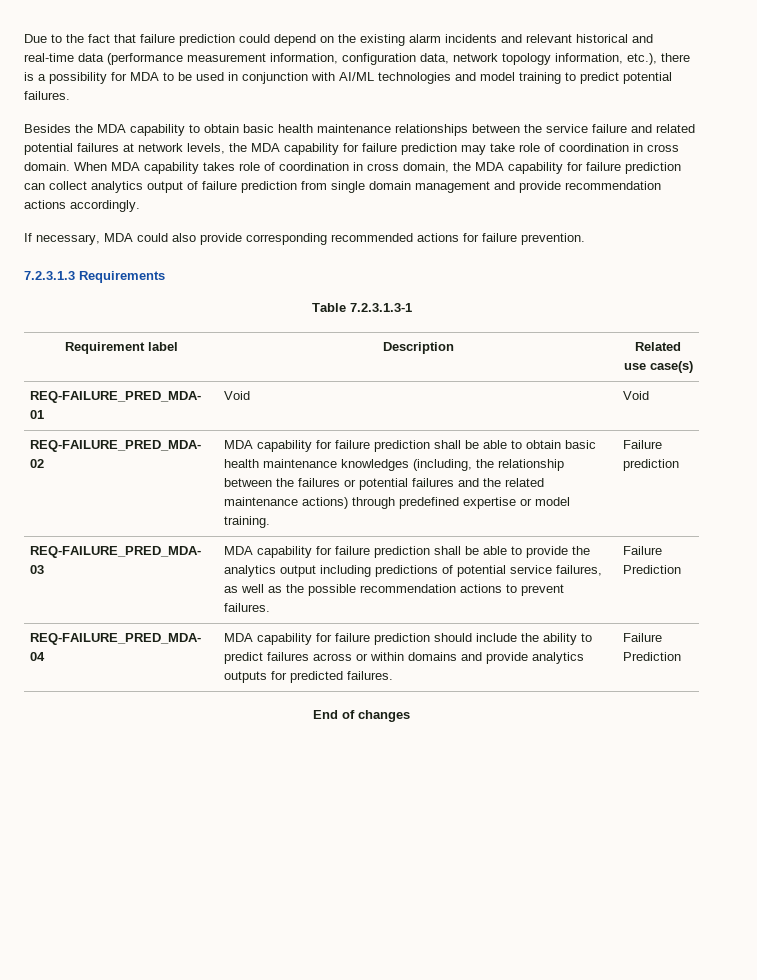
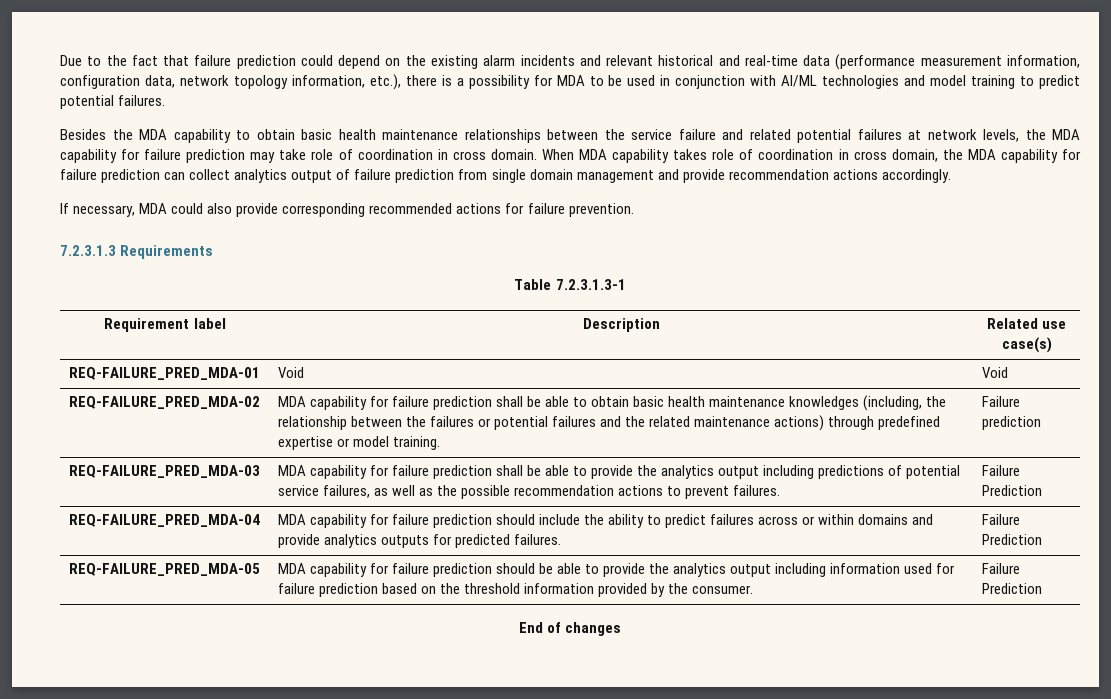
+ REQ-FAILURE_PRED_MDA-05 | MDA capability for failure prediction should be able to provide the analytics output including information used for failure prediction based on the threshold information provided by the consumer. | Failure Prediction

